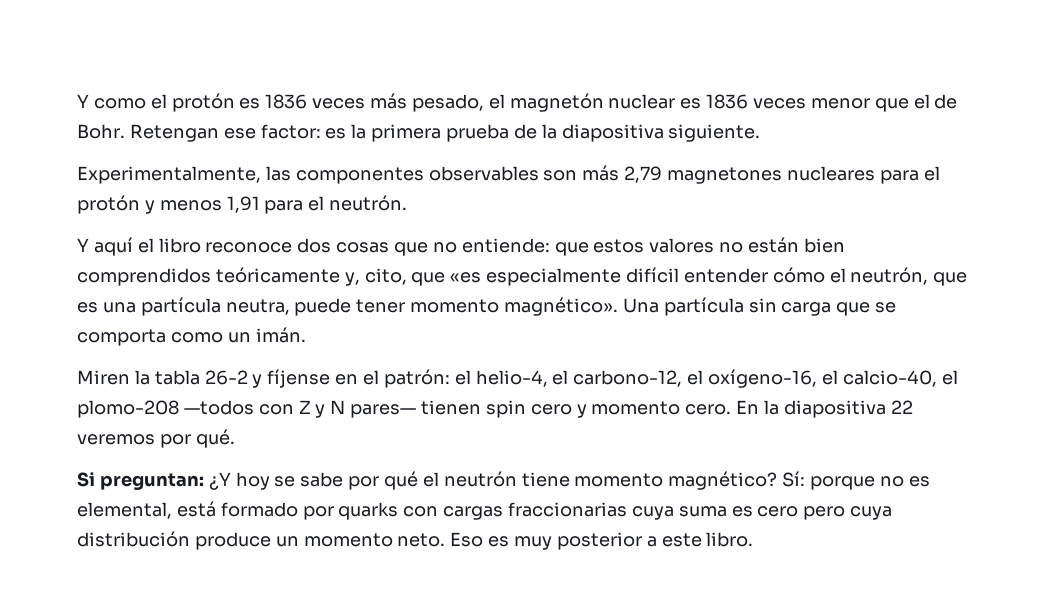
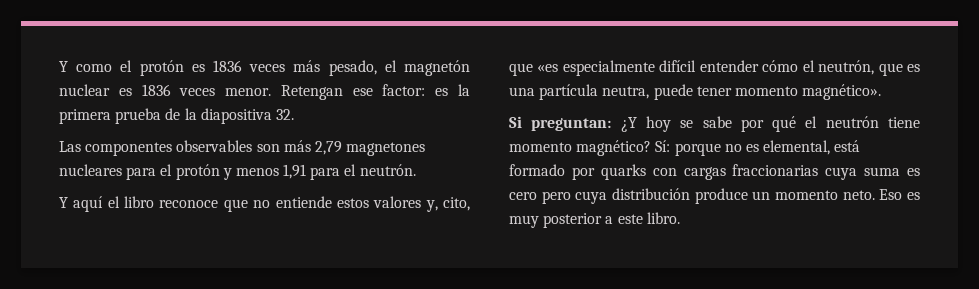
- Y como el protón es 1836 veces más pesado, el magnetón nuclear es 1836 veces menor que el de Bohr.
+ Y como el protón es 1836 veces más pesado, el magnetón nuclear es 1836 veces menor.
- Retengan ese factor: es la primera prueba de la diapositiva siguiente.
- Experimentalmente, las componentes observables son más 2,79 magnetones nucleares para el protón y menos 1,91 para el neutrón.
+ Retengan ese factor: es la primera prueba de la diapositiva 32.
+ Las componentes observables son más 2,79 magnetones nucleares para el protón y menos 1,91 para el neutrón.
- Y aquí el libro reconoce dos cosas que no entiende: que estos valores no están bien comprendidos teóricamente y, cito, que «es especialmente difícil entender cómo el neutrón, que es una partícula neutra, puede tener momento magnético». Una partícula sin carga que se comporta como un imán.
- Miren la tabla 26-2 y fíjense en el patrón: el helio-4, el carbono-12, el oxígeno-16, el calcio-40, el plomo-208 —todos con Z y N pares— tienen spin cero y momento cero. En la diapositiva 22 veremos por qué.
+ Y aquí el libro reconoce que no entiende estos valores y, cito, que «es especialmente difícil entender cómo el neutrón, que es una partícula neutra, puede tener momento magnético».

